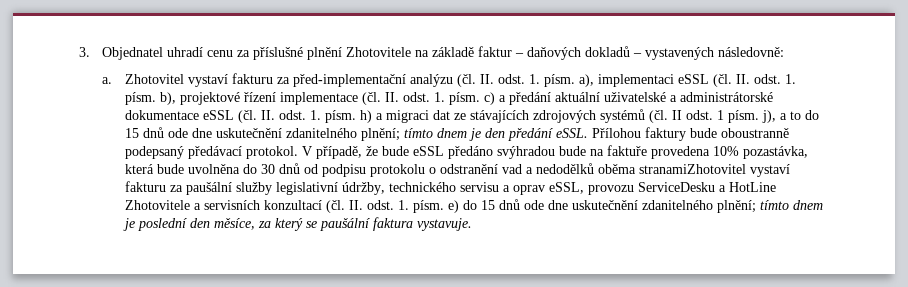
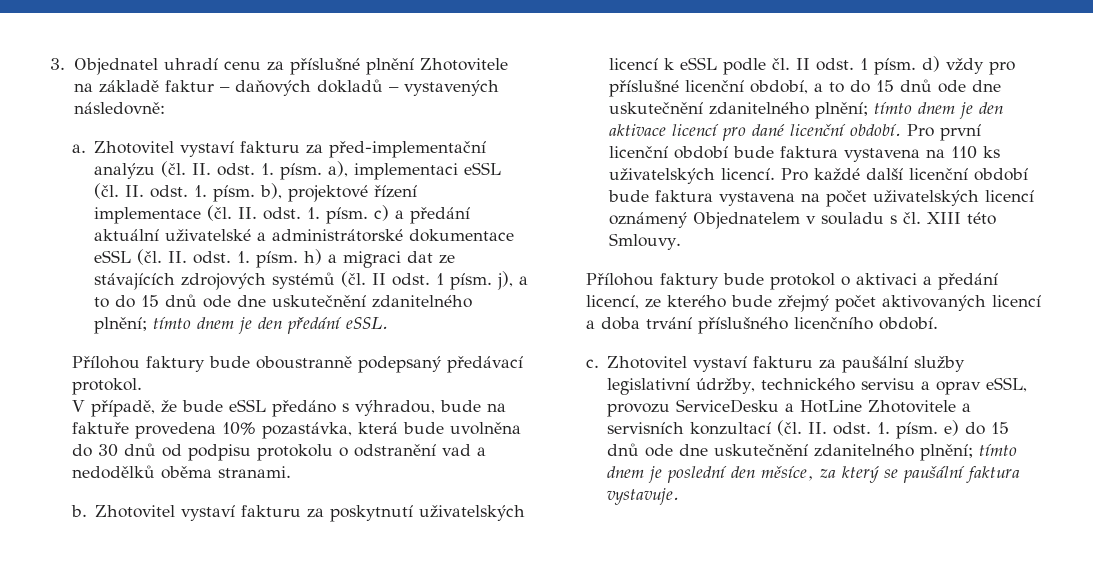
- tímto dnem je den předání eSSL. Přílohou faktury bude oboustranně podepsaný předávací protokol. V případě, že bude eSSL předáno svýhradou bude na faktuře provedena 10% pozastávka, která bude uvolněna do 30 dnů od podpisu protokolu o odstranění vad a nedodělků oběma stranamiZhotovitel vystaví fakturu za paušální služby legislativní údržby, technického servisu a oprav eSSL, provozu ServiceDesku a HotLine Zhotovitele a servisních konzultací (čl. II. odst. 1. písm. e) do 15 dnů ode dne uskutečnění zdanitelného plnění;
+ tímto dnem je den předání eSSL.
+ Přílohou faktury bude oboustranně podepsaný předávací protokol.
+ V případě, že bude eSSL předáno s výhradou, bude na faktuře provedena 10% pozastávka, která bude uvolněna do 30 dnů od podpisu protokolu o odstranění vad a nedodělků oběma stranami.
+ b. Zhotovitel vystaví fakturu za poskytnutí uživatelských licencí k eSSL podle čl. II odst. 1 písm. d) vždy pro příslušné licenční období, a to do 15 dnů ode dne uskutečnění zdanitelného plnění; tímto dnem je den aktivace licencí pro dané licenční období. Pro první licenční období bude faktura vystavena na 110 ks uživatelských licencí. Pro každé další licenční období bude faktura vystavena na počet uživatelských licencí oznámený Objednatelem v souladu s čl. XIII této Smlouvy.
+ Přílohou faktury bude protokol o aktivaci a předání licencí, ze kterého bude zřejmý počet aktivovaných licencí a doba trvání příslušného licenčního období.
+ c. Zhotovitel vystaví fakturu za paušální služby legislativní údržby, technického servisu a oprav eSSL, provozu ServiceDesku a HotLine Zhotovitele a servisních konzultací (čl. II. odst. 1. písm. e) do 15 dnů ode dne uskutečnění zdanitelného plnění;

